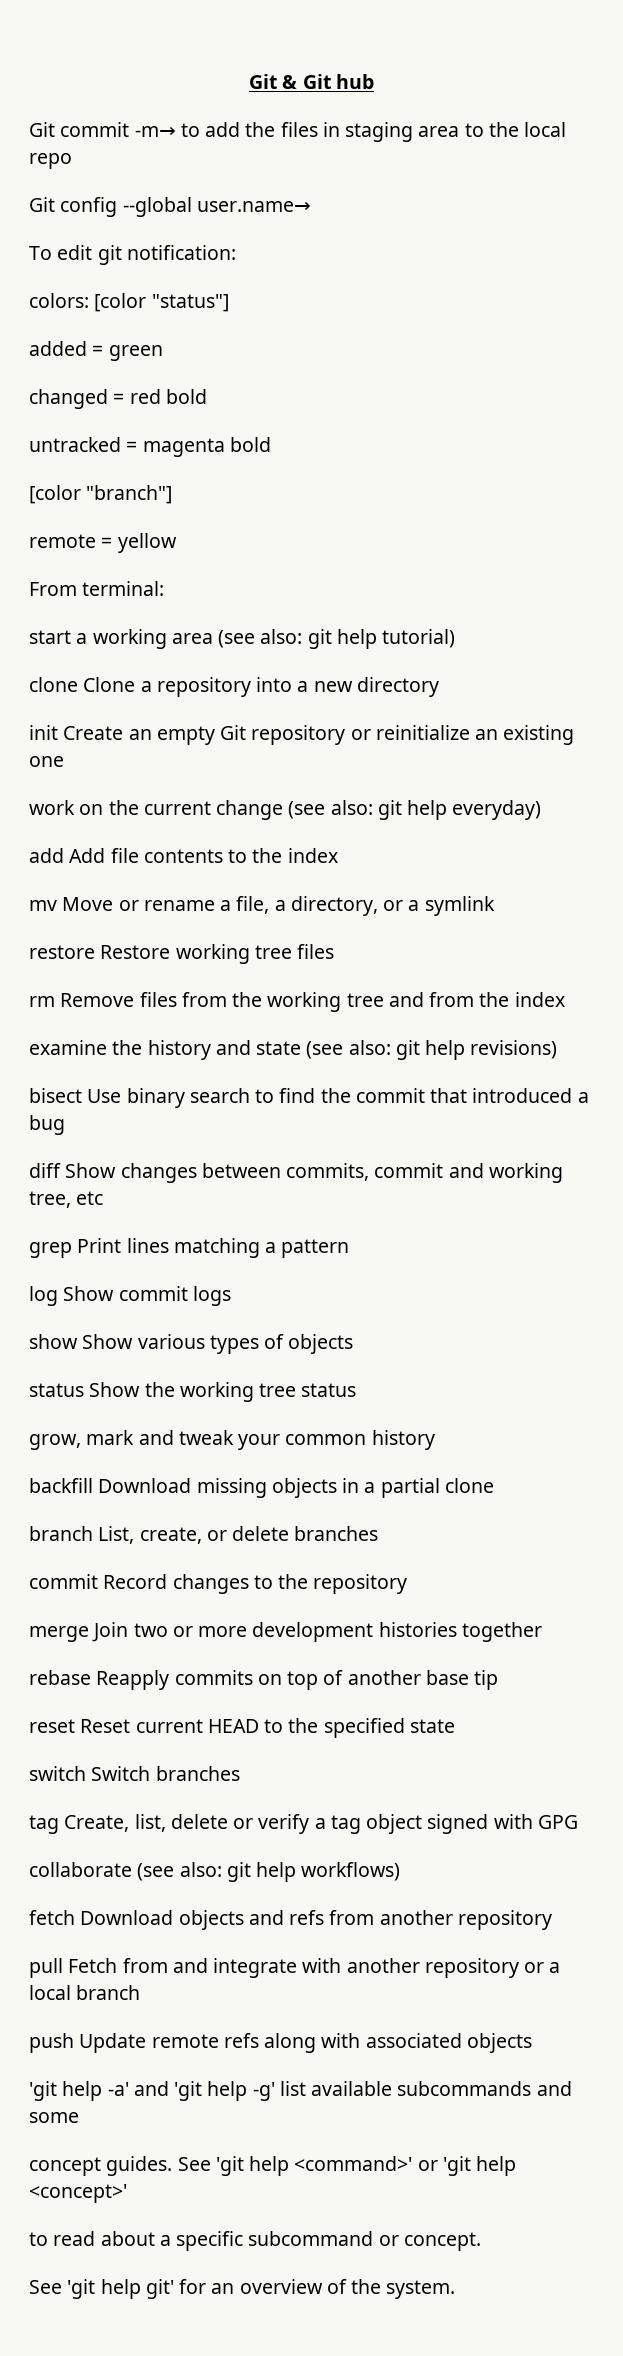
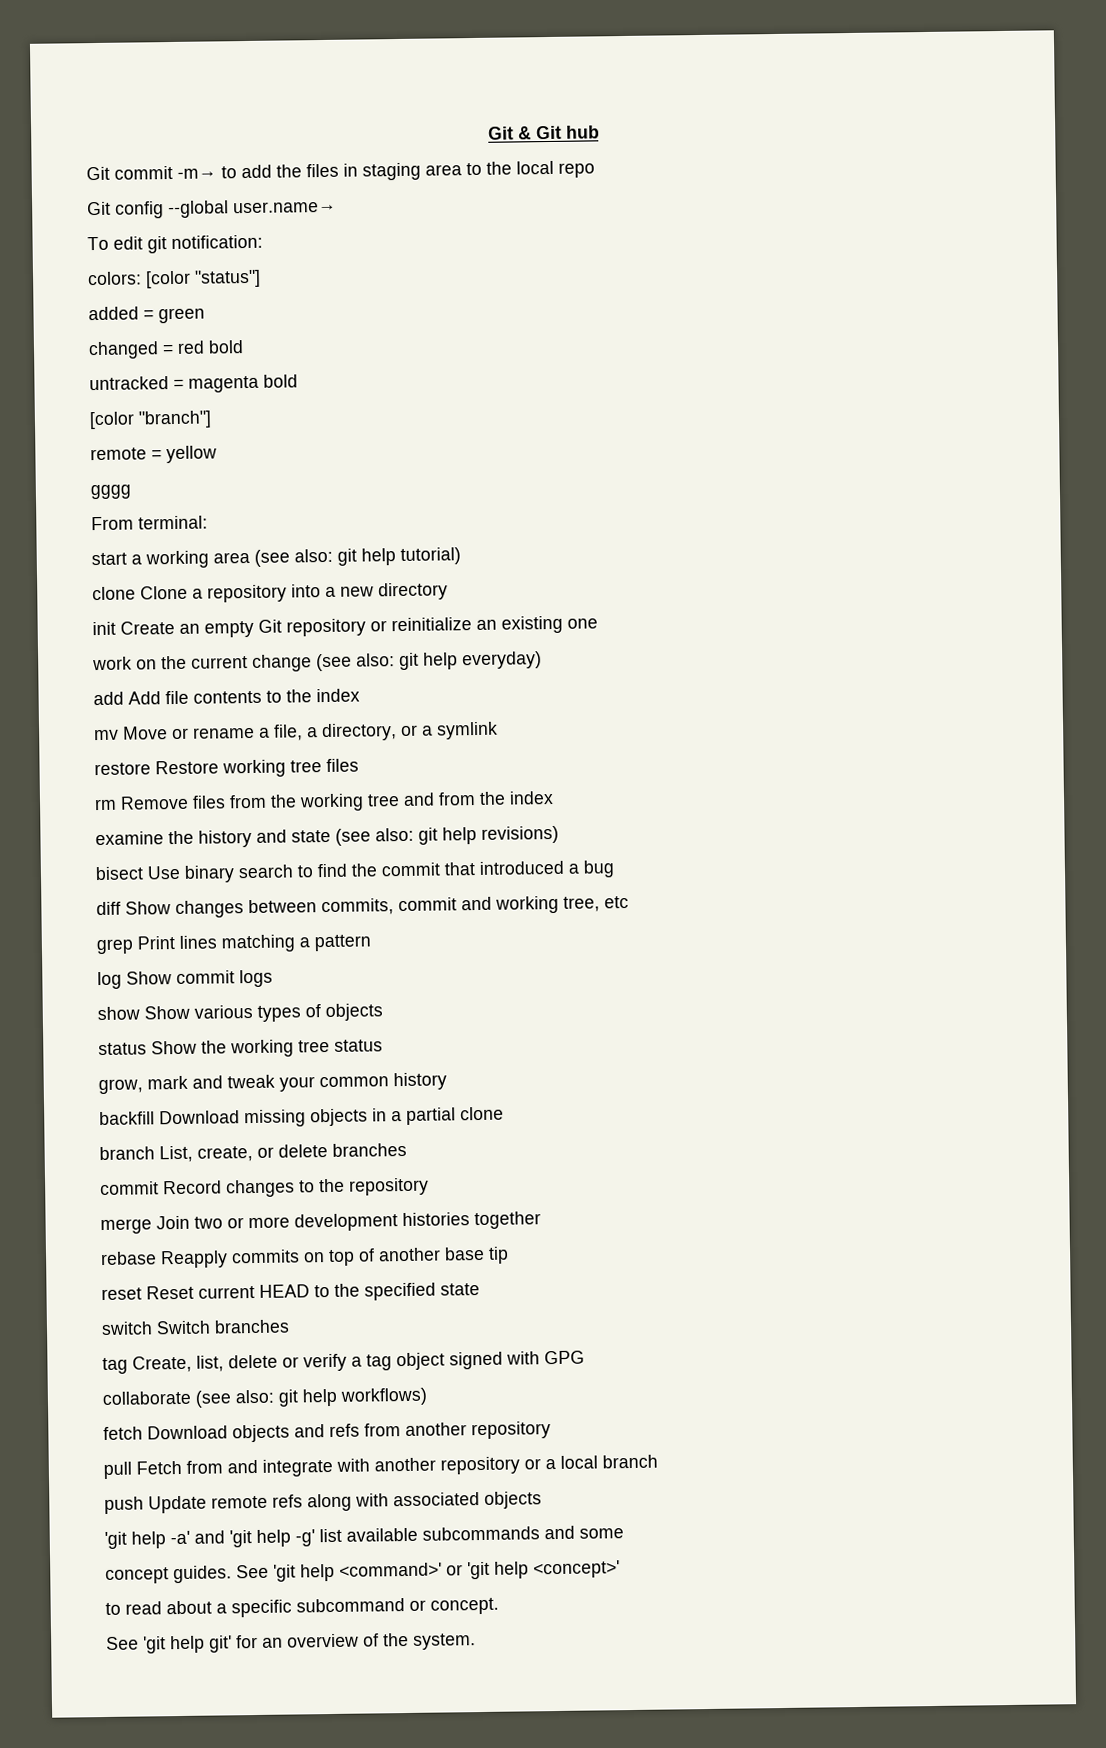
+ gggg

